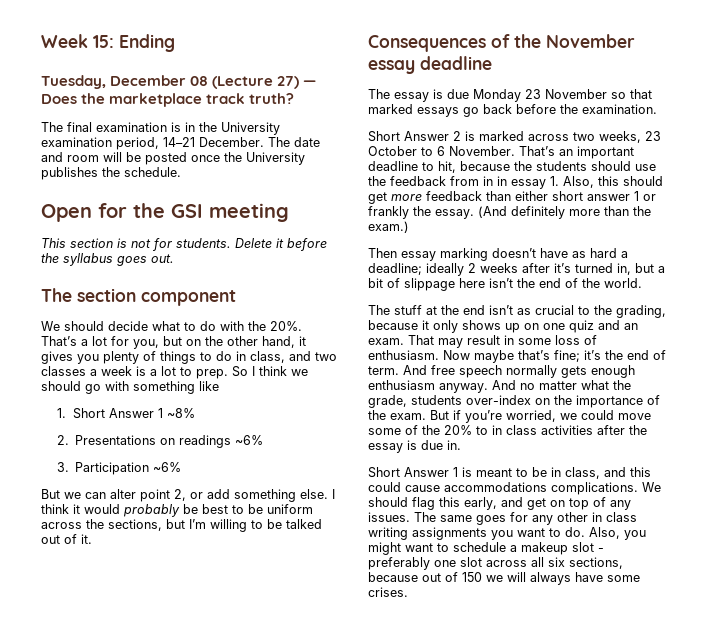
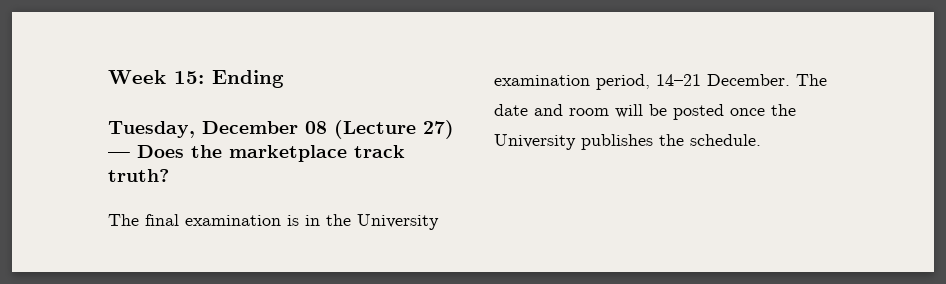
- Open for the GSI meeting
- This section is not for students. Delete it before the syllabus goes out.
- The section component
- We should decide what to do with the 20%. That’s a lot for you, but on the other hand, it gives you plenty of things to do in class, and two classes a week is a lot to prep. So I think we should go with something like
- 1. Short Answer 1 ~8%
- 2. Presentations on readings ~6%
- 3. Participation ~6%
- But we can alter point 2, or add something else. I think it would probably be best to be uniform across the sections, but I’m willing to be talked out of it.
- Consequences of the November essay deadline
- The essay is due Monday 23 November so that marked essays go back before the examination.
- Short Answer 2 is marked across two weeks, 23 October to 6 November. That’s an important deadline to hit, because the students should use the feedback from in in essay 1. Also, this should get more feedback than either short answer 1 or frankly the essay. (And definitely more than the exam.)
- Then essay marking doesn’t have as hard a deadline; ideally 2 weeks after it’s turned in, but a bit of slippage here isn’t the end of the world.
- The stuff at the end isn’t as crucial to the grading, because it only shows up on one quiz and an exam. That may result in some loss of enthusiasm. Now maybe that’s fine; it’s the end of term. And free speech normally gets enough enthusiasm anyway. And no matter what the grade, students over-index on the importance of the exam. But if you’re worried, we could move some of the 20% to in class activities after the essay is due in.
- Short Answer 1 is meant to be in class, and this could cause accommodations complications. We should flag this early, and get on top of any issues. The same goes for any other in class writing assignments you want to do. Also, you might want to schedule a makeup slot - preferably one slot across all six sections, because out of 150 we will always have some crises.

